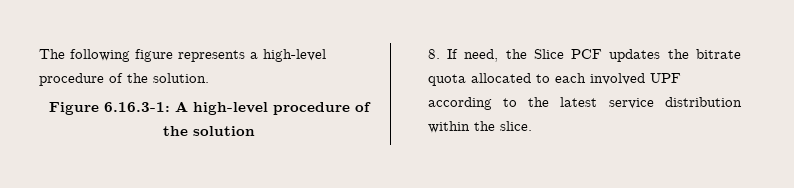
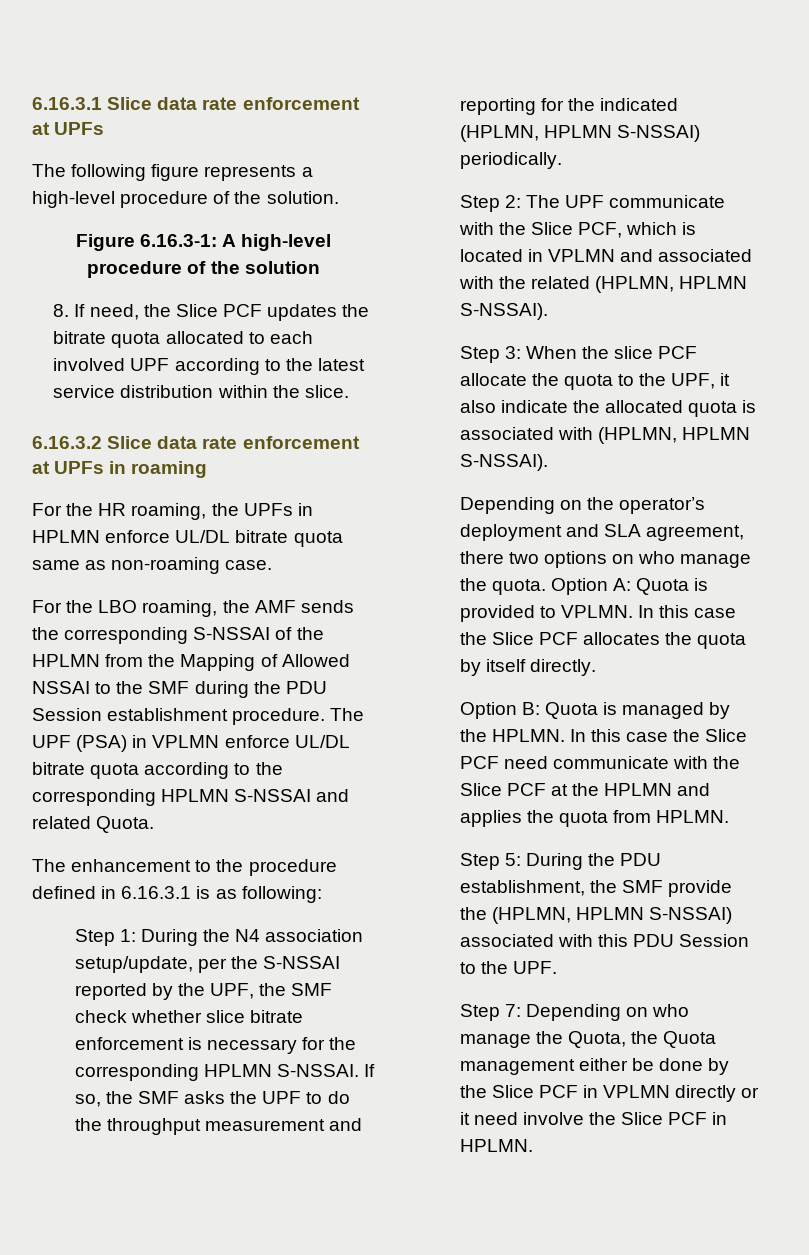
+ 6.16.3.1 Slice data rate enforcement at UPFs
+ 6.16.3.2 Slice data rate enforcement at UPFs in roaming
+ For the HR roaming, the UPFs in HPLMN enforce UL/DL bitrate quota same as non-roaming case.
+ For the LBO roaming, the AMF sends the corresponding S-NSSAI of the HPLMN from the Mapping of Allowed NSSAI to the SMF during the PDU Session establishment procedure. The UPF (PSA) in VPLMN enforce UL/DL bitrate quota according to the corresponding HPLMN S-NSSAI and related Quota.
+ The enhancement to the procedure defined in 6.16.3.1 is as following:
+ Step 1: During the N4 association setup/update, per the S-NSSAI reported by the UPF, the SMF check whether slice bitrate enforcement is necessary for the corresponding HPLMN S-NSSAI. If so, the SMF asks the UPF to do the throughput measurement and reporting for the indicated (HPLMN, HPLMN S-NSSAI) periodically.
+ Step 2: The UPF communicate with the Slice PCF, which is located in VPLMN and associated with the related (HPLMN, HPLMN S-NSSAI).
+ Step 3: When the slice PCF allocate the quota to the UPF, it also indicate the allocated quota is associated with (HPLMN, HPLMN S-NSSAI).
+ Depending on the operator’s deployment and SLA agreement, there two options on who manage the quota. Option A: Quota is provided to VPLMN. In this case the Slice PCF allocates the quota by itself directly.
+ Option B: Quota is managed by the HPLMN. In this case the Slice PCF need communicate with the Slice PCF at the HPLMN and applies the quota from HPLMN.
+ Step 5: During the PDU establishment, the SMF provide the (HPLMN, HPLMN S-NSSAI) associated with this PDU Session to the UPF.
+ Step 7: Depending on who manage the Quota, the Quota management either be done by the Slice PCF in VPLMN directly or it need involve the Slice PCF in HPLMN.

